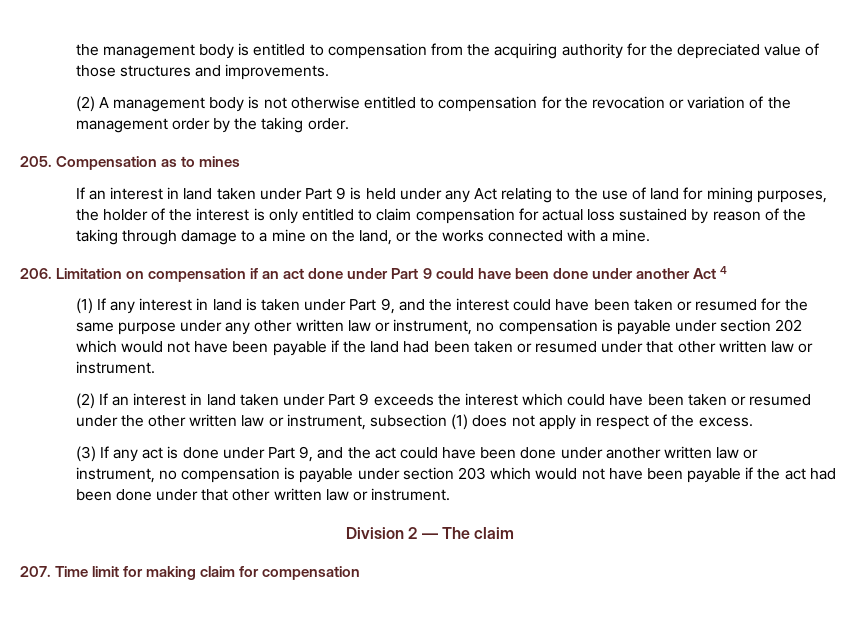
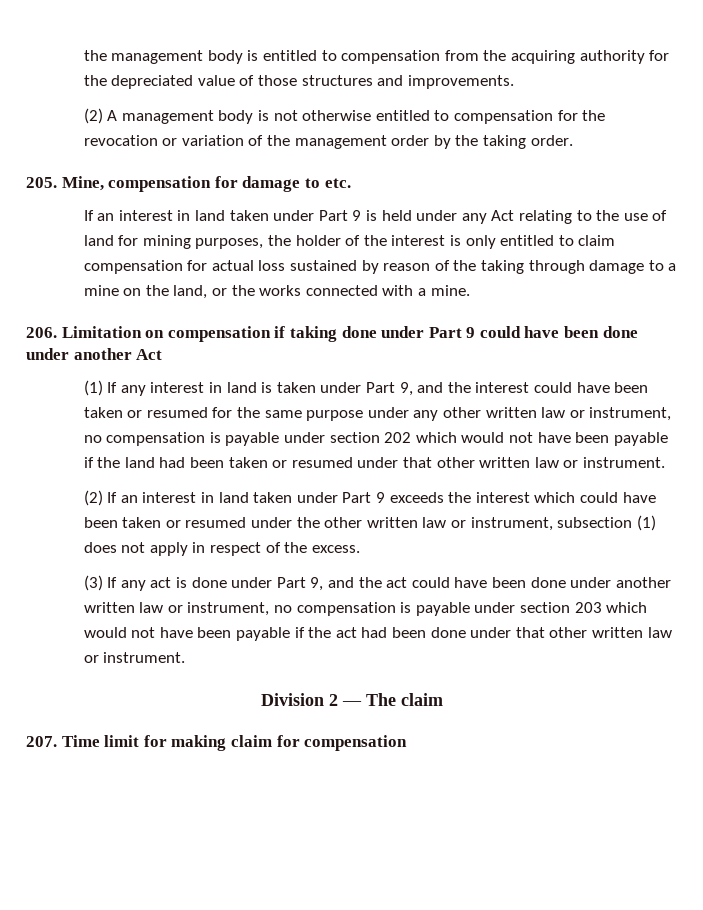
- 205. Compensation as to mines
+ 205. Mine, compensation for damage to etc.
- 206. Limitation on compensation if an act done under Part 9 could have been done under another Act 4
+ 206. Limitation on compensation if taking done under Part 9 could have been done under another Act

